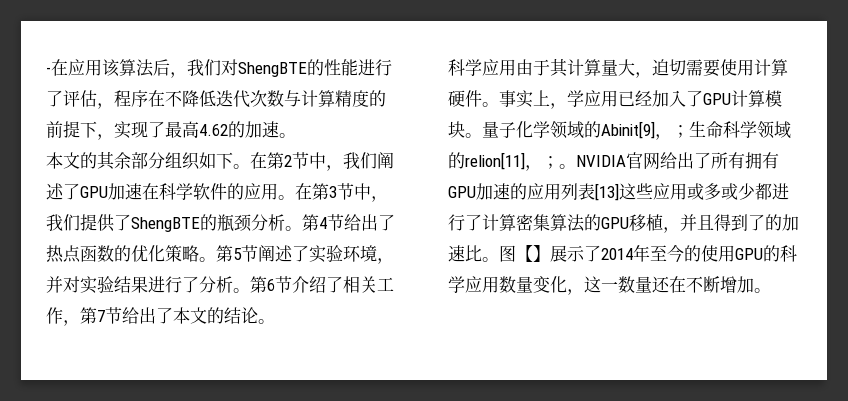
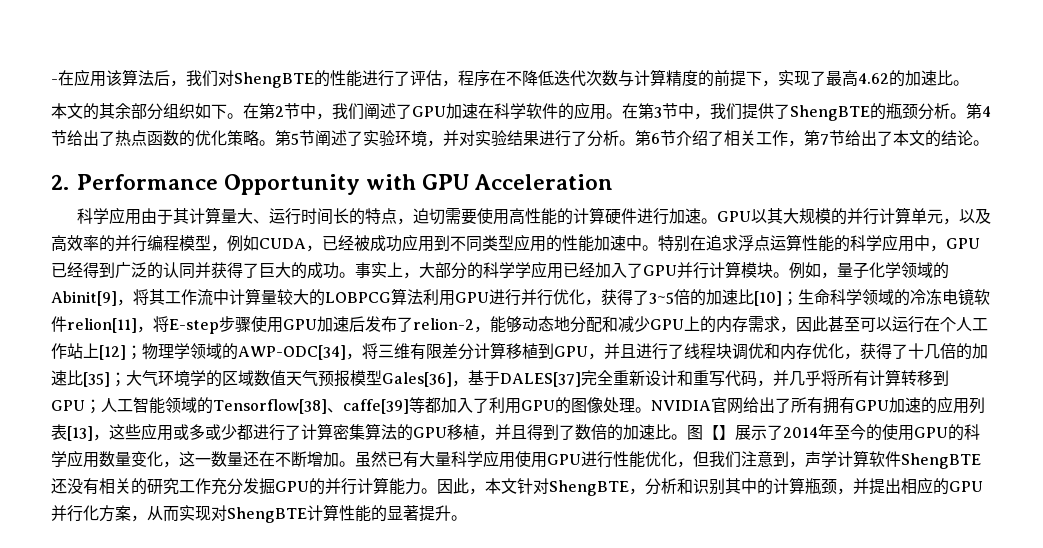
- -在应用该算法后，我们对ShengBTE的性能进行了评估，程序在不降低迭代次数与计算精度的前提下，实现了最高4.62的加速。
+ -在应用该算法后，我们对ShengBTE的性能进行了评估，程序在不降低迭代次数与计算精度的前提下，实现了最高4.62的加速比。
+ 2. Performance Opportunity with GPU Acceleration
- 科学应用由于其计算量大，迫切需要使用计算硬件。事实上，学应用已经加入了GPU计算模块。
+ 科学应用由于其计算量大、运行时间长的特点，迫切需要使用高性能的计算硬件进行加速。GPU以其大规模的并行计算单元，以及高效率的并行编程模型，例如CUDA，已经被成功应用到不同类型应用的性能加速中。特别在追求浮点运算性能的科学应用中，GPU已经得到广泛的认同并获得了巨大的成功。事实上，大部分的科学学应用已经加入了GPU并行计算模块。
- 量子化学领域的Abinit[9]，；生命科学领域的relion[11]，；。
+ 例如，量子化学领域的Abinit[9]，将其工作流中计算量较大的LOBPCG算法利用GPU进行并行优化，获得了3~5倍的加速比[10]；生命科学领域的冷冻电镜软件relion[11]，将E-step步骤使用GPU加速后发布了relion-2，能够动态地分配和减少GPU上的内存需求，因此甚至可以运行在个人工作站上[12]；物理学领域的AWP-ODC[34]，将三维有限差分计算移植到GPU，并且进行了线程块调优和内存优化，获得了十几倍的加速比[35]；大气环境学的区域数值天气预报模型Gales[36]，基于DALES[37]完全重新设计和重写代码，并几乎将所有计算转移到GPU；人工智能领域的Tensorflow[38]、caffe[39]等都加入了利用GPU的图像处理。
- NVIDIA官网给出了所有拥有GPU加速的应用列表[13]这些应用或多或少都进行了计算密集算法的GPU移植，并且得到了的加速比。
+ NVIDIA官网给出了所有拥有GPU加速的应用列表[13]，这些应用或多或少都进行了计算密集算法的GPU移植，并且得到了数倍的加速比。
+ 虽然已有大量科学应用使用GPU进行性能优化，但我们注意到，声学计算软件ShengBTE还没有相关的研究工作充分发掘GPU的并行计算能力。因此，本文针对ShengBTE，分析和识别其中的计算瓶颈，并提出相应的GPU并行化方案，从而实现对ShengBTE计算性能的显著提升。

